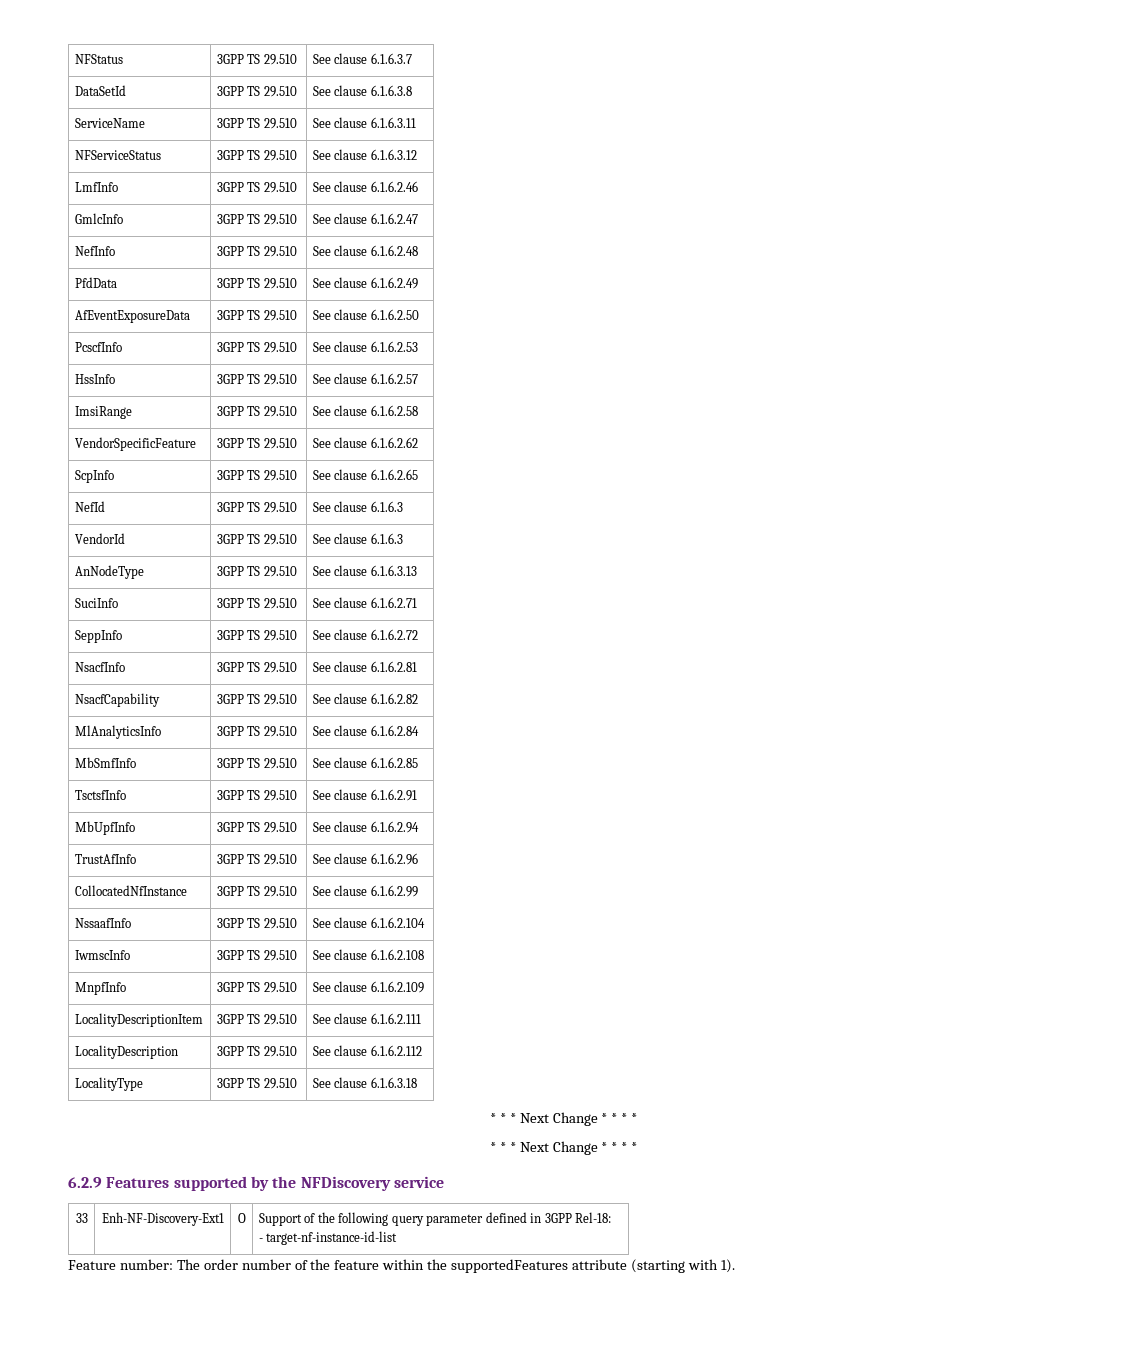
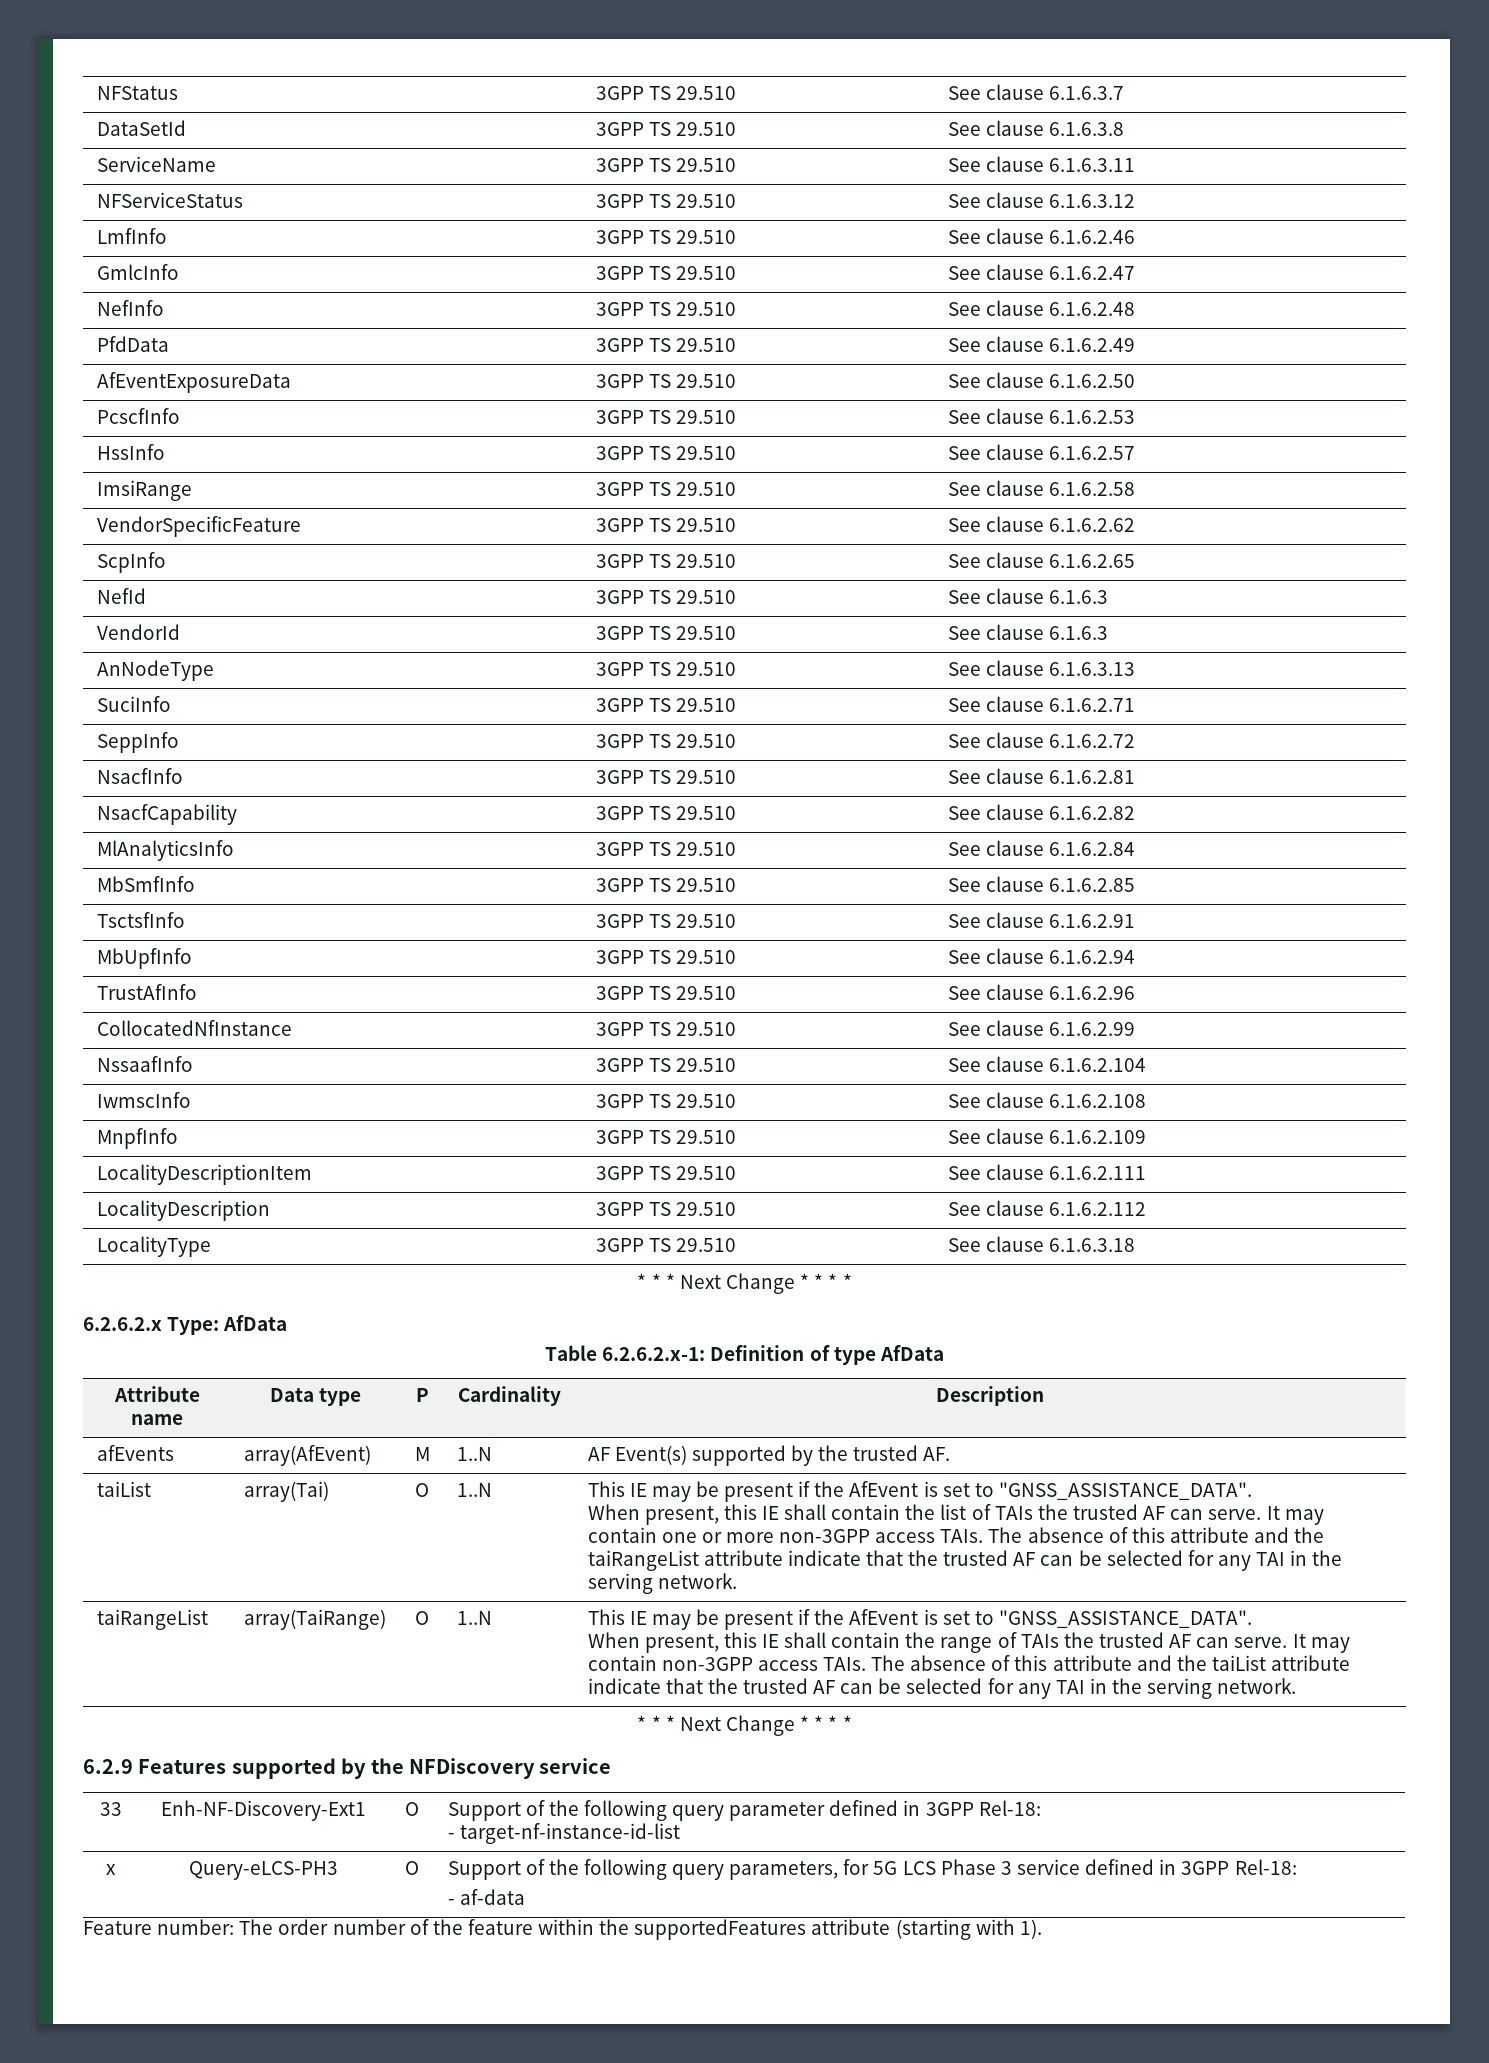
+ 6.2.6.2.x Type: AfData
+ Table 6.2.6.2.x-1: Definition of type AfData
+ Attribute name | Data type | P | Cardinality | Description
+ afEvents | array(AfEvent) | M | 1..N | AF Event(s) supported by the trusted AF.
+ taiList | array(Tai) | O | 1..N | This IE may be present if the AfEvent is set to "GNSS_ASSISTANCE_DATA".
+ When present, this IE shall contain the list of TAIs the trusted AF can serve. It may contain one or more non-3GPP access TAIs. The absence of this attribute and the taiRangeList attribute indicate that the trusted AF can be selected for any TAI in the serving network.
+ taiRangeList | array(TaiRange) | O | 1..N | This IE may be present if the AfEvent is set to "GNSS_ASSISTANCE_DATA".
+ When present, this IE shall contain the range of TAIs the trusted AF can serve. It may contain non-3GPP access TAIs. The absence of this attribute and the taiList attribute indicate that the trusted AF can be selected for any TAI in the serving network.
+ x | Query-eLCS-PH3 | O | Support of the following query parameters, for 5G LCS Phase 3 service defined in 3GPP Rel-18:
+ - af-data

